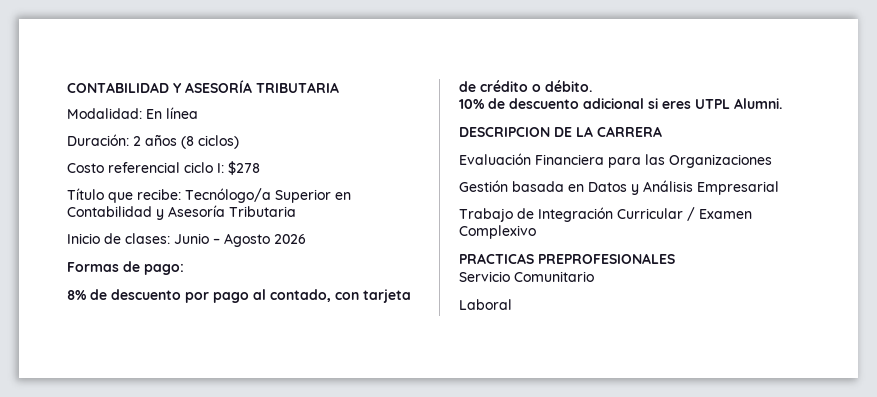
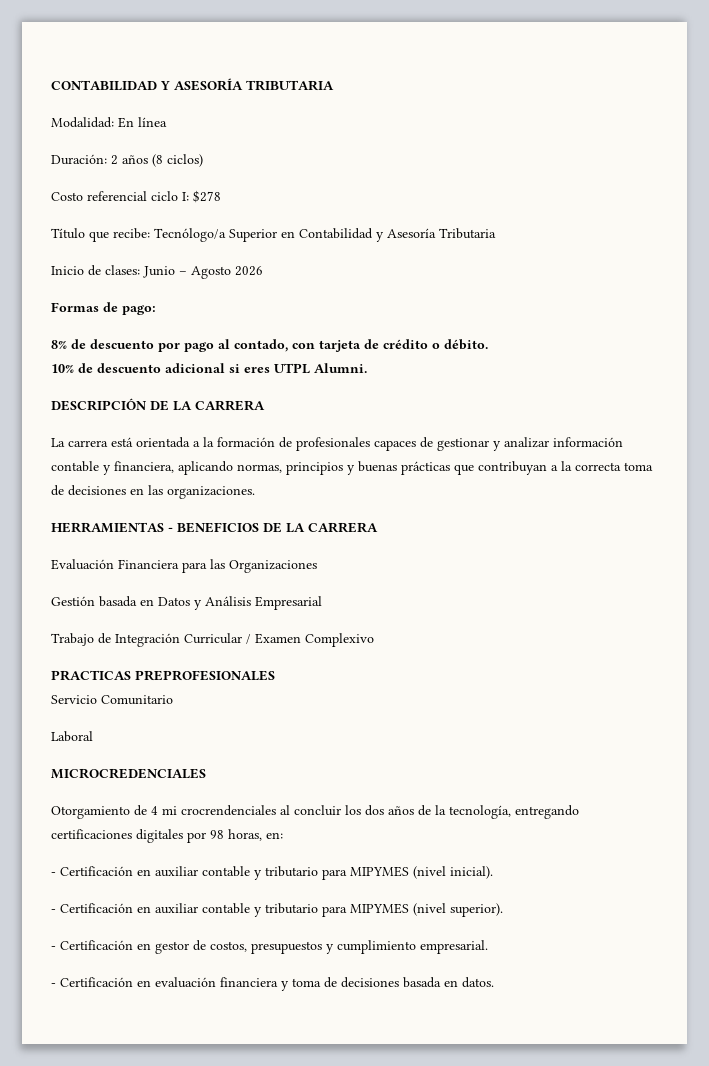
- DESCRIPCION DE LA CARRERA
+ DESCRIPCIÓN DE LA CARRERA
+ La carrera está orientada a la formación de profesionales capaces de gestionar y analizar información contable y financiera, aplicando normas, principios y buenas prácticas que contribuyan a la correcta toma de decisiones en las organizaciones.
+ HERRAMIENTAS - BENEFICIOS DE LA CARRERA
+ MICROCREDENCIALES
+ Otorgamiento de 4 mi crocrendenciales al concluir los dos años de la tecnología, entregando certificaciones digitales por 98 horas, en:
+ - Certificación en auxiliar contable y tributario para MIPYMES (nivel inicial).
+ - Certificación en auxiliar contable y tributario para MIPYMES (nivel superior).
+ - Certificación en gestor de costos, presupuestos y cumplimiento empresarial.
+ - Certificación en evaluación financiera y toma de decisiones basada en datos.

